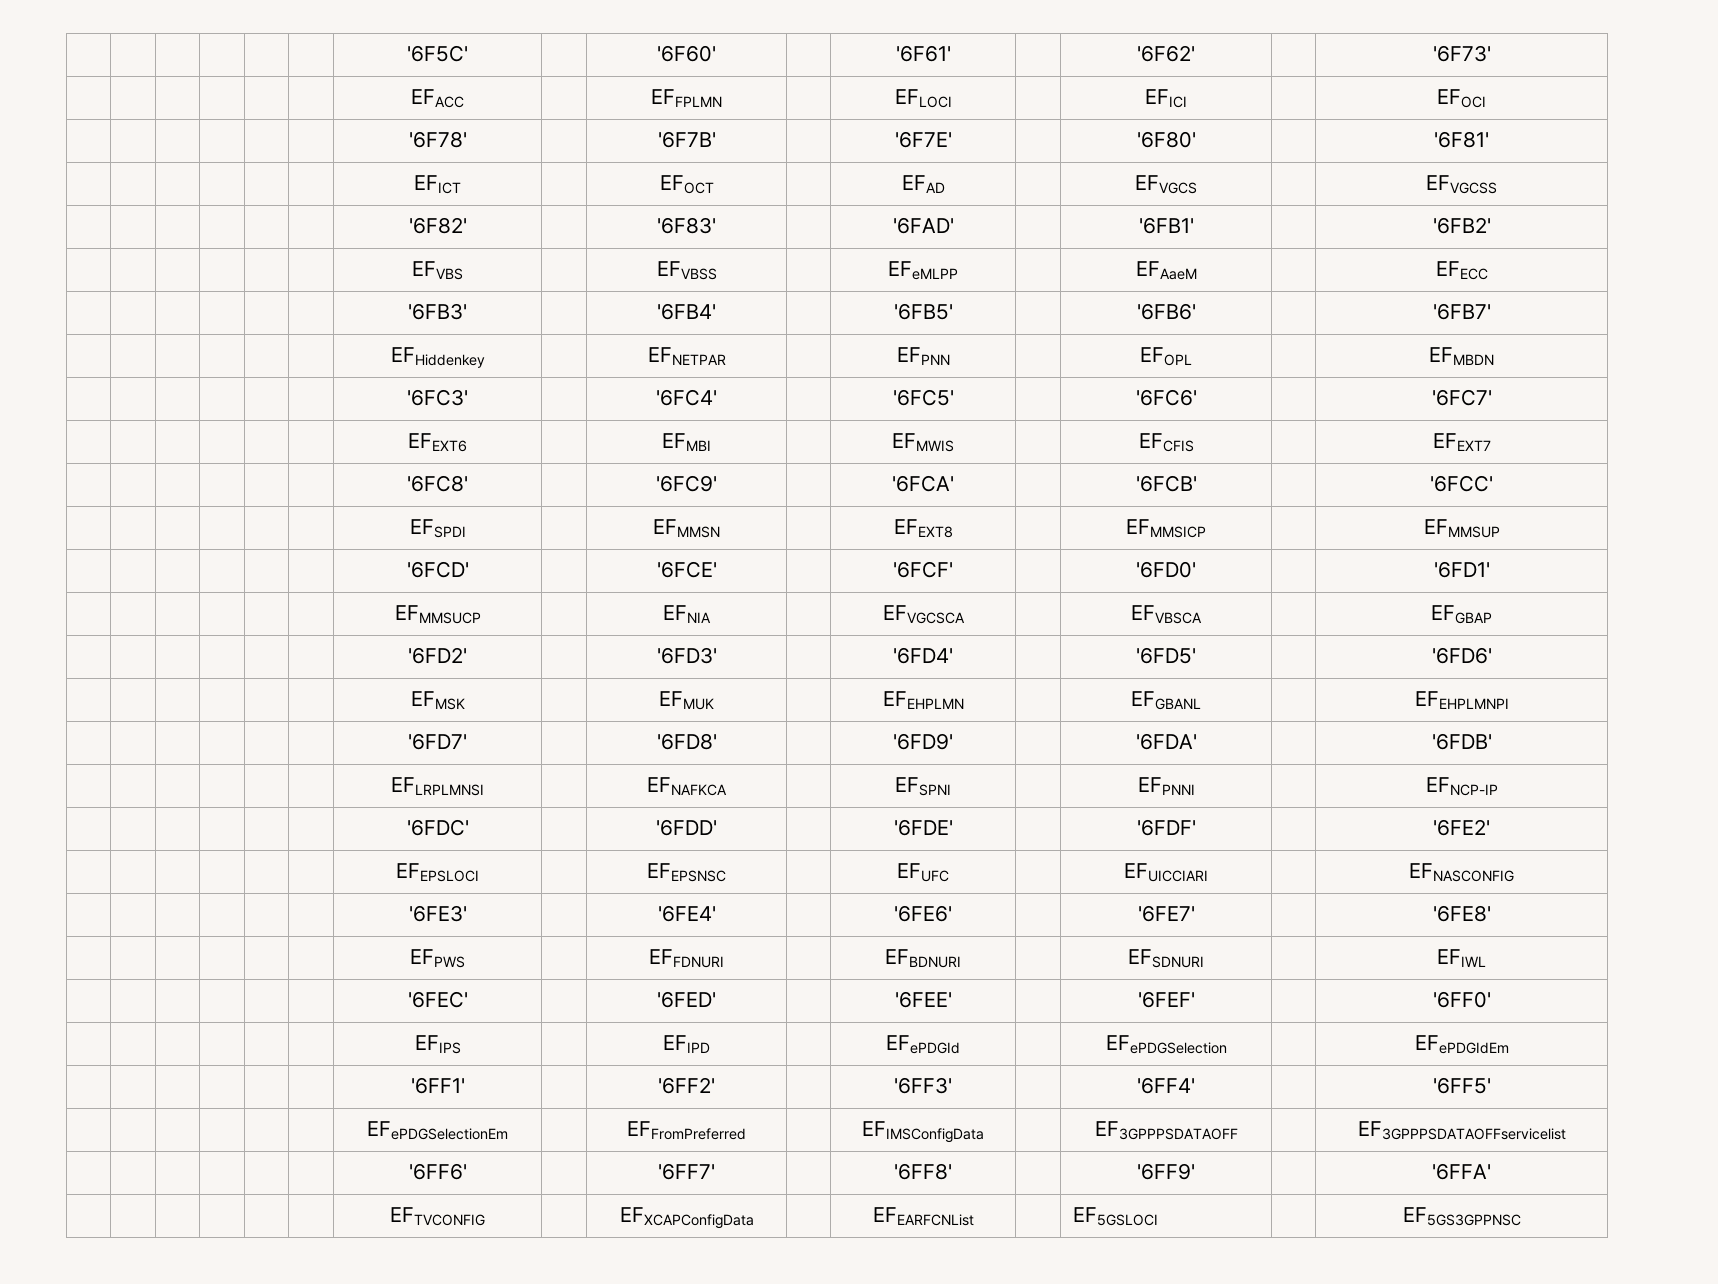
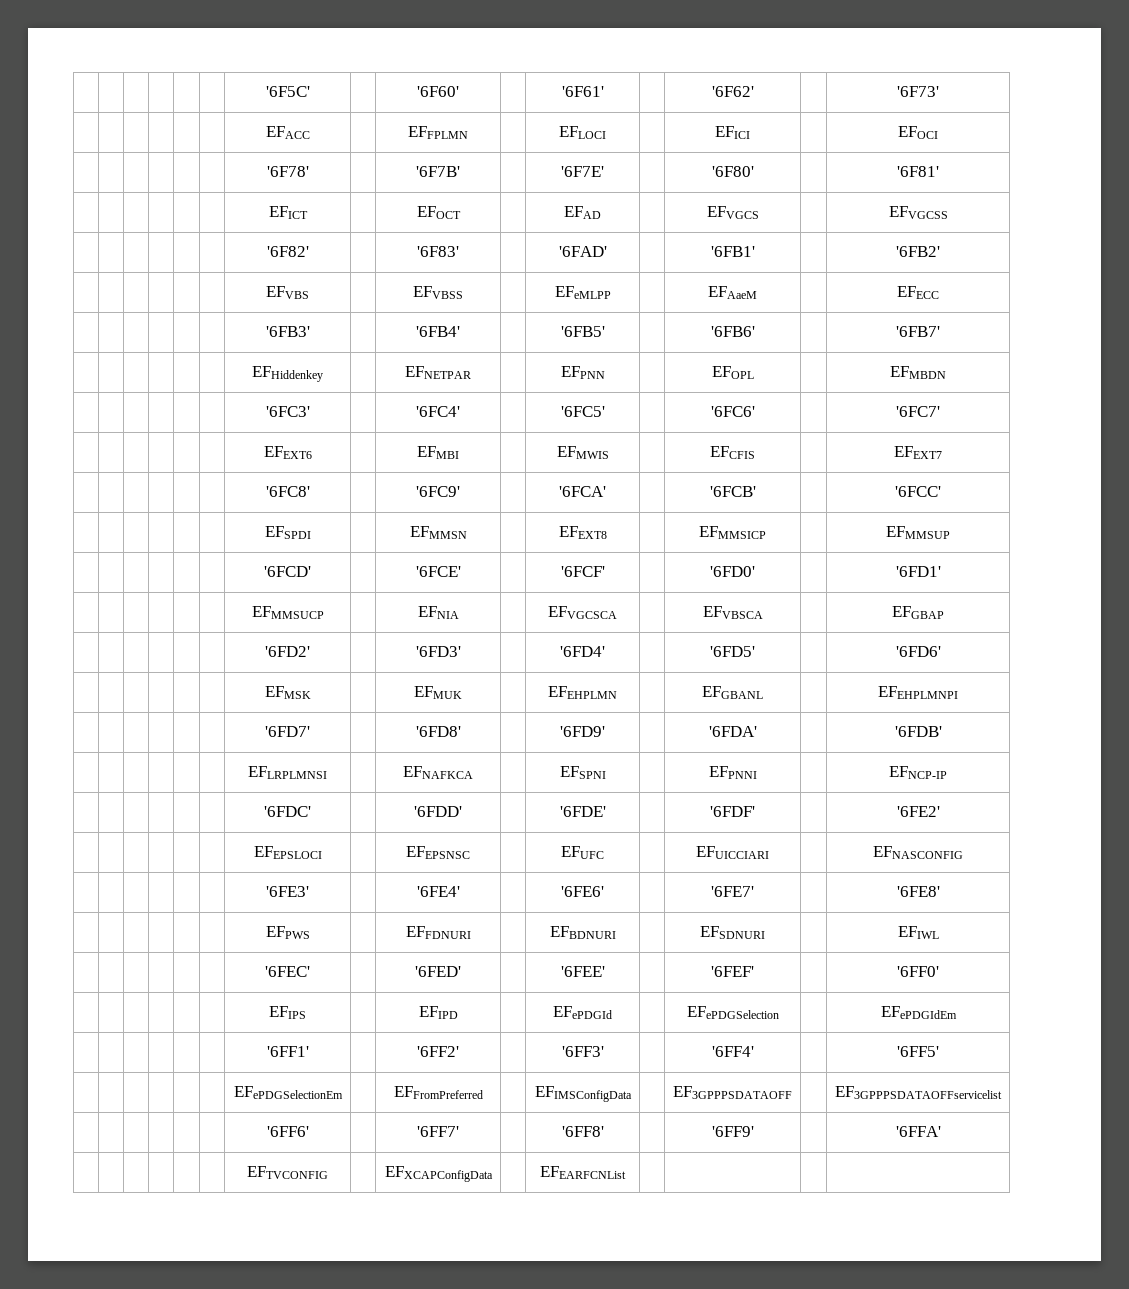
- | | | | | | EFTVCONFIG | | EFXCAPConfigData | | EFEARFCNList | | EF5GSLOCI | | EF5GS3GPPNSC
+ | | | | | | EFTVCONFIG | | EFXCAPConfigData | | EFEARFCNList | | | |

